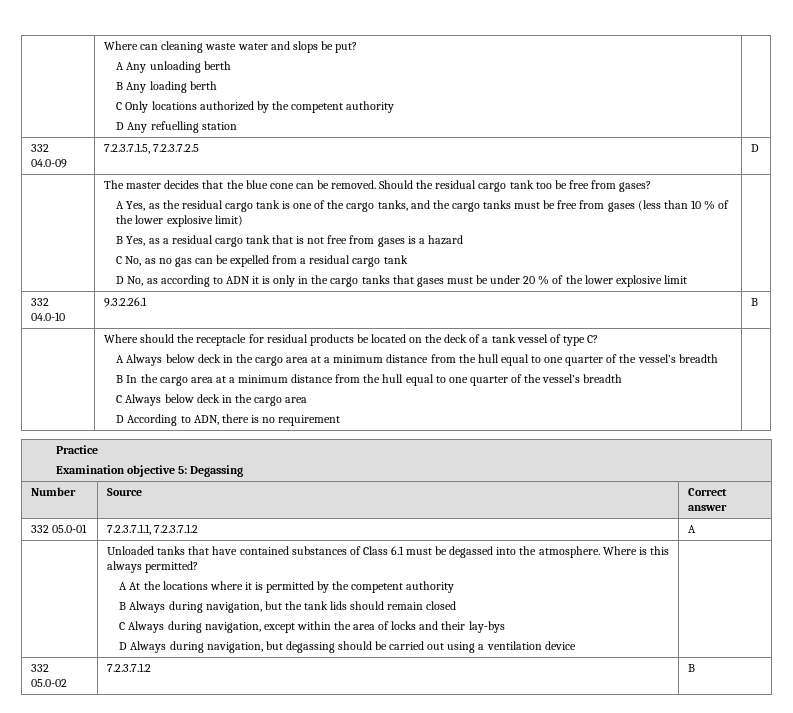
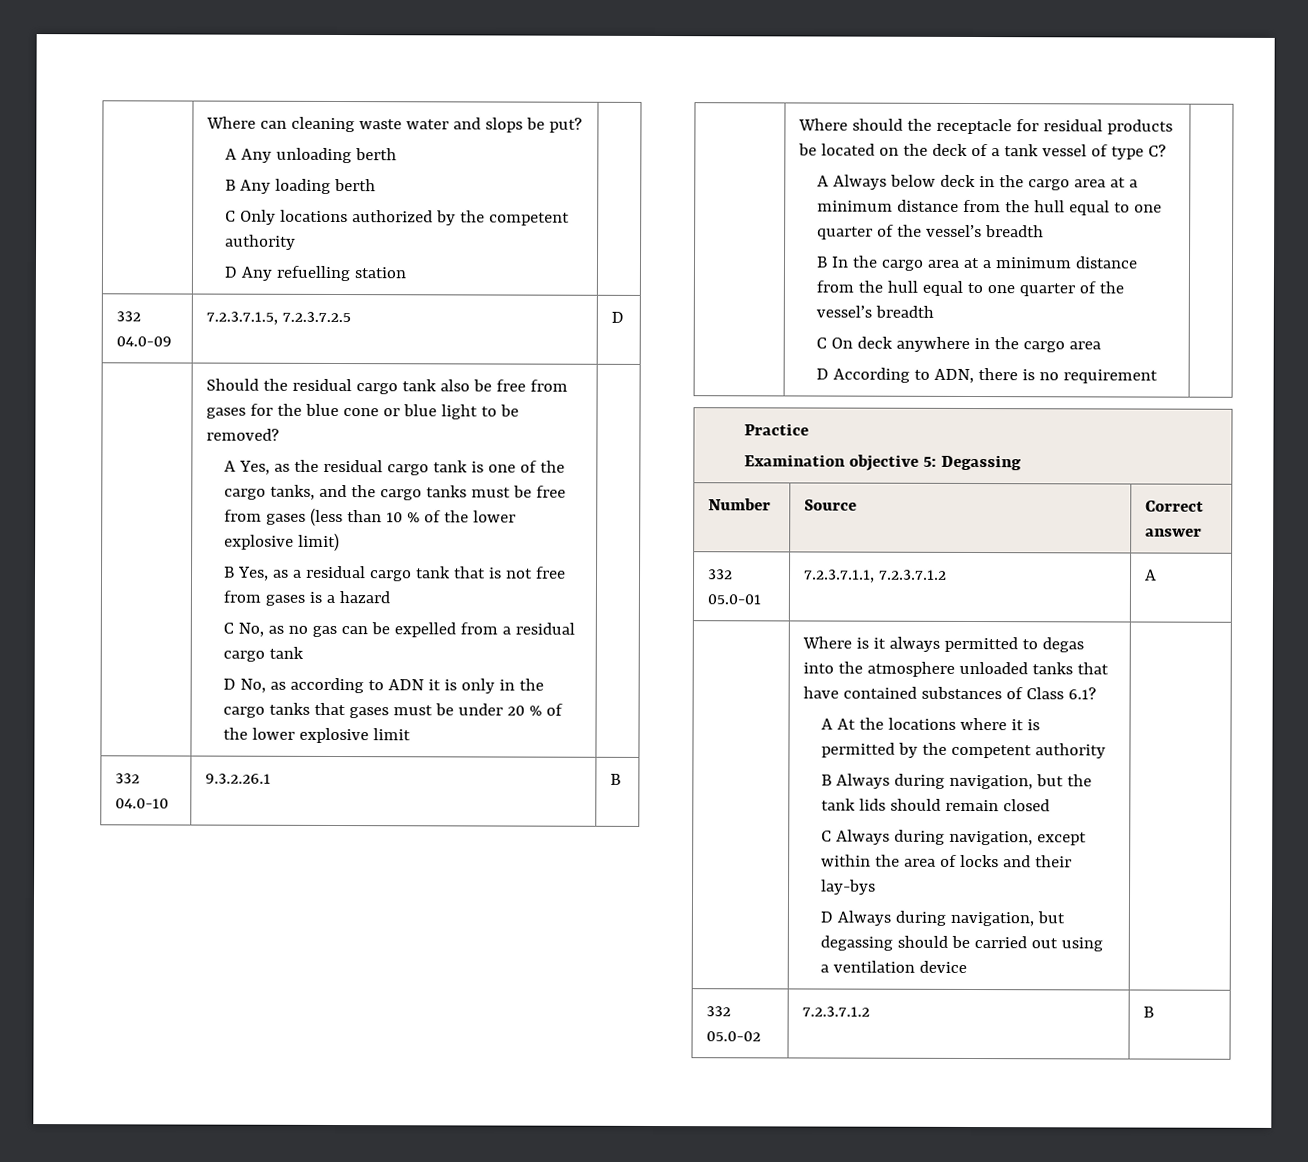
- The master decides that the blue cone can be removed. Should the residual cargo tank too be free from gases?
+ Should the residual cargo tank also be free from gases for the blue cone or blue light to be removed?
- C Always below deck in the cargo area
+ C On deck anywhere in the cargo area
- Unloaded tanks that have contained substances of Class 6.1 must be degassed into the atmosphere. Where is this always permitted?
+ Where is it always permitted to degas into the atmosphere unloaded tanks that have contained substances of Class 6.1?

